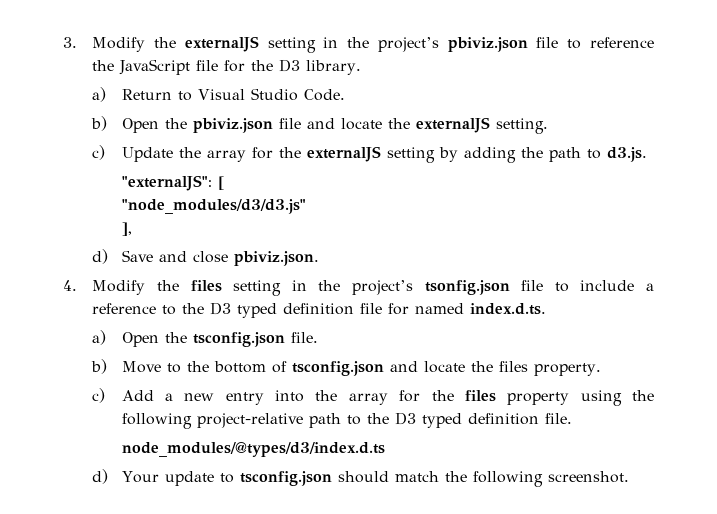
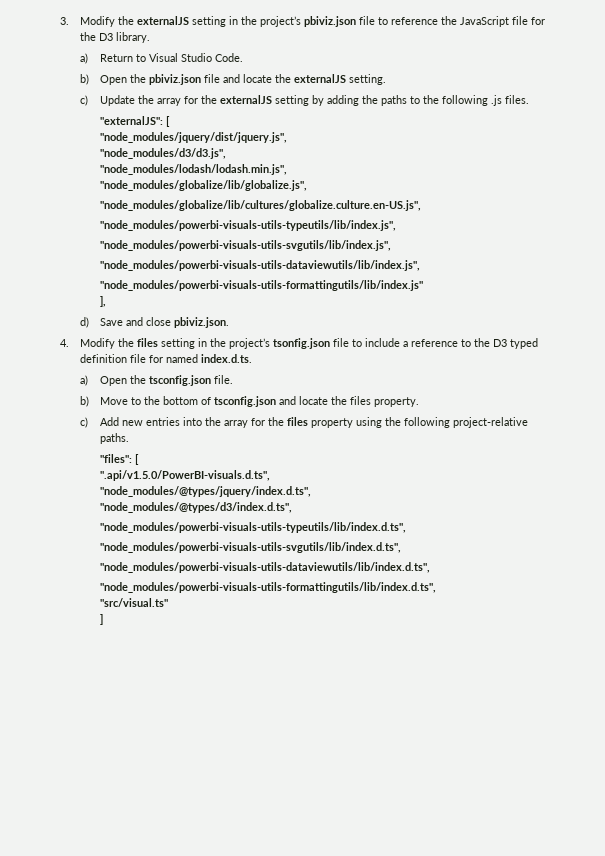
- c) Update the array for the externalJS setting by adding the path to d3.js.
+ c) Update the array for the externalJS setting by adding the paths to the following .js files.
  "externalJS": [
- "node_modules/d3/d3.js"
+ "node_modules/jquery/dist/jquery.js",
+ "node_modules/d3/d3.js",
+ "node_modules/lodash/lodash.min.js",
+ "node_modules/globalize/lib/globalize.js",
+ "node_modules/globalize/lib/cultures/globalize.culture.en-US.js",
+ "node_modules/powerbi-visuals-utils-typeutils/lib/index.js",
+ "node_modules/powerbi-visuals-utils-svgutils/lib/index.js",
+ "node_modules/powerbi-visuals-utils-dataviewutils/lib/index.js",
+ "node_modules/powerbi-visuals-utils-formattingutils/lib/index.js"
- c) Add a new entry into the array for the files property using the following project-relative path to the D3 typed definition file.
- node_modules/@types/d3/index.d.ts
- d) Your update to tsconfig.json should match the following screenshot.
+ c) Add new entries into the array for the files property using the following project-relative paths.
+ "files": [
+ ".api/v1.5.0/PowerBI-visuals.d.ts",
+ "node_modules/@types/jquery/index.d.ts",
+ "node_modules/@types/d3/index.d.ts",
+ "node_modules/powerbi-visuals-utils-typeutils/lib/index.d.ts",
+ "node_modules/powerbi-visuals-utils-svgutils/lib/index.d.ts",
+ "node_modules/powerbi-visuals-utils-dataviewutils/lib/index.d.ts",
+ "node_modules/powerbi-visuals-utils-formattingutils/lib/index.d.ts",
+ "src/visual.ts"
+ ]

